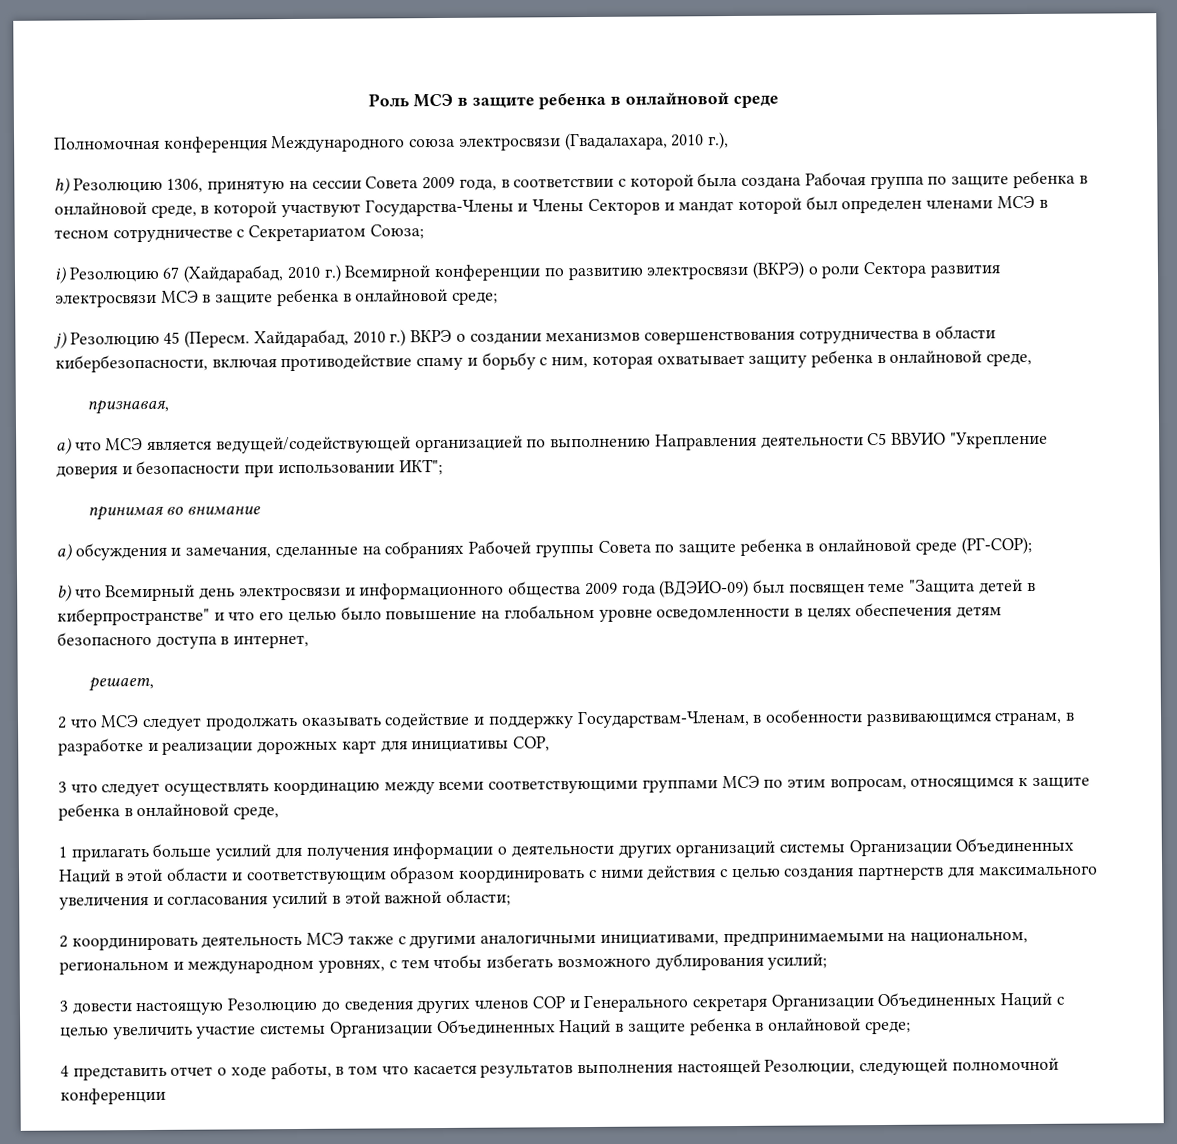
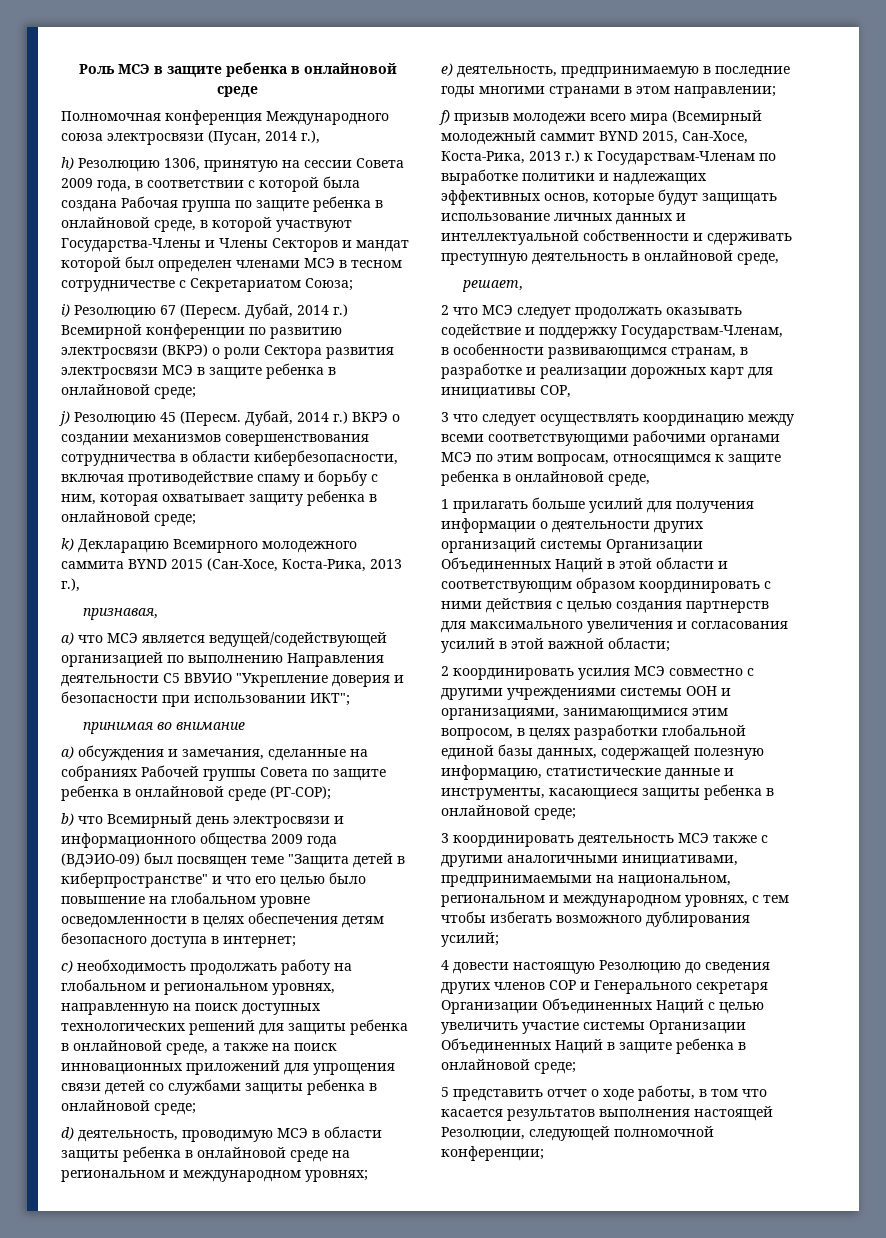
- Полномочная конференция Международного союза электросвязи (Гвадалахара, 2010 г.),
+ Полномочная конференция Международного союза электросвязи (Пусан, 2014 г.),
- i) Резолюцию 67 (Хайдарабад, 2010 г.) Всемирной конференции по развитию электросвязи (ВКРЭ) о роли Сектора развития электросвязи МСЭ в защите ребенка в онлайновой среде;
+ i) Резолюцию 67 (Пересм. Дубай, 2014 г.) Всемирной конференции по развитию электросвязи (ВКРЭ) о роли Сектора развития электросвязи МСЭ в защите ребенка в онлайновой среде;
- Хайдарабад, 2010 г.) ВКРЭ о создании механизмов совершенствования сотрудничества в области кибербезопасности, включая противодействие спаму и борьбу с ним, которая охватывает защиту ребенка в онлайновой среде,
+ Дубай, 2014 г.) ВКРЭ о создании механизмов совершенствования сотрудничества в области кибербезопасности, включая противодействие спаму и борьбу с ним, которая охватывает защиту ребенка в онлайновой среде;
+ k) Декларацию Всемирного молодежного саммита BYND 2015 (Сан-Хосе, Коста-Рика, 2013 г.),
- b) что Всемирный день электросвязи и информационного общества 2009 года (ВДЭИО-09) был посвящен теме "Защита детей в киберпространстве" и что его целью было повышение на глобальном уровне осведомленности в целях обеспечения детям безопасного доступа в интернет,
+ b) что Всемирный день электросвязи и информационного общества 2009 года (ВДЭИО-09) был посвящен теме "Защита детей в киберпространстве" и что его целью было повышение на глобальном уровне осведомленности в целях обеспечения детям безопасного доступа в интернет;
+ c) необходимость продолжать работу на глобальном и региональном уровнях, направленную на поиск доступных технологических решений для защиты ребенка в онлайновой среде, а также на поиск инновационных приложений для упрощения связи детей со службами защиты ребенка в онлайновой среде;
+ d) деятельность, проводимую МСЭ в области защиты ребенка в онлайновой среде на региональном и международном уровнях;
+ e) деятельность, предпринимаемую в последние годы многими странами в этом направлении;
+ f) призыв молодежи всего мира (Всемирный молодежный саммит BYND 2015, Сан-Хосе, Коста-Рика, 2013 г.) к Государствам-Членам по выработке политики и надлежащих эффективных основ, которые будут защищать использование личных данных и интеллектуальной собственности и сдерживать преступную деятельность в онлайновой среде,
- 3 что следует осуществлять координацию между всеми соответствующими группами МСЭ по этим вопросам, относящимся к защите ребенка в онлайновой среде,
+ 3 что следует осуществлять координацию между всеми соответствующими рабочими органами МСЭ по этим вопросам, относящимся к защите ребенка в онлайновой среде,
- 2 координировать деятельность МСЭ также с другими аналогичными инициативами, предпринимаемыми на национальном, региональном и международном уровнях, с тем чтобы избегать возможного дублирования усилий;
+ 2 координировать усилия МСЭ совместно с другими учреждениями системы ООН и организациями, занимающимися этим вопросом, в целях разработки глобальной единой базы данных, содержащей полезную информацию, статистические данные и инструменты, касающиеся защиты ребенка в онлайновой среде;
+ 3 координировать деятельность МСЭ также с другими аналогичными инициативами, предпринимаемыми на национальном, региональном и международном уровнях, с тем чтобы избегать возможного дублирования усилий;
- 3 довести настоящую Резолюцию до сведения других членов COP и Генерального секретаря Организации Объединенных Наций с целью увеличить участие системы Организации Объединенных Наций в защите ребенка в онлайновой среде;
+ 4 довести настоящую Резолюцию до сведения других членов COP и Генерального секретаря Организации Объединенных Наций с целью увеличить участие системы Организации Объединенных Наций в защите ребенка в онлайновой среде;
- 4 представить отчет о ходе работы, в том что касается результатов выполнения настоящей Резолюции, следующей полномочной конференции
+ 5 представить отчет о ходе работы, в том что касается результатов выполнения настоящей Резолюции, следующей полномочной конференции;

